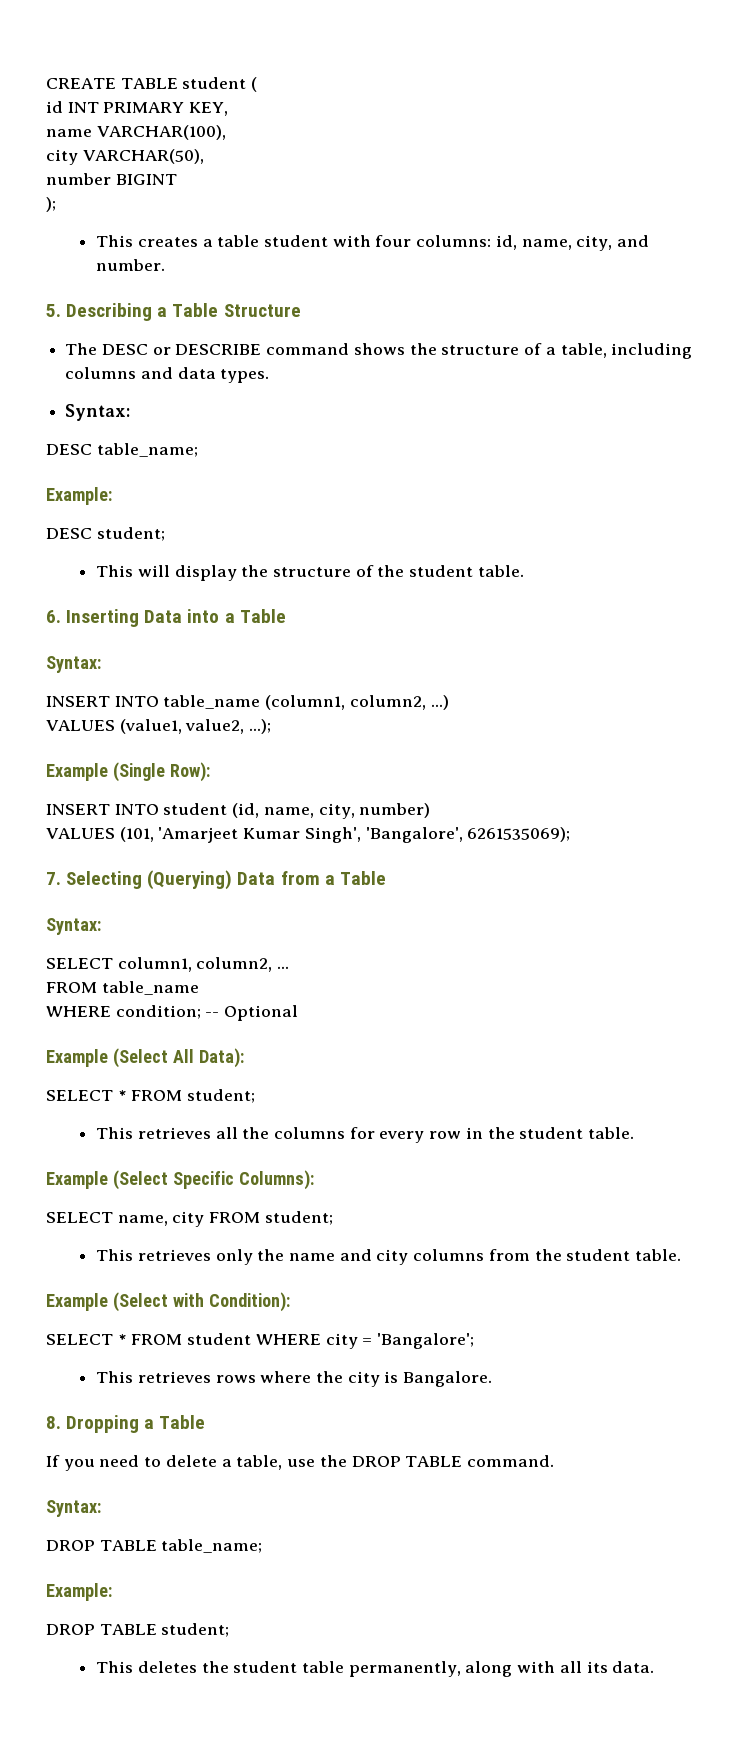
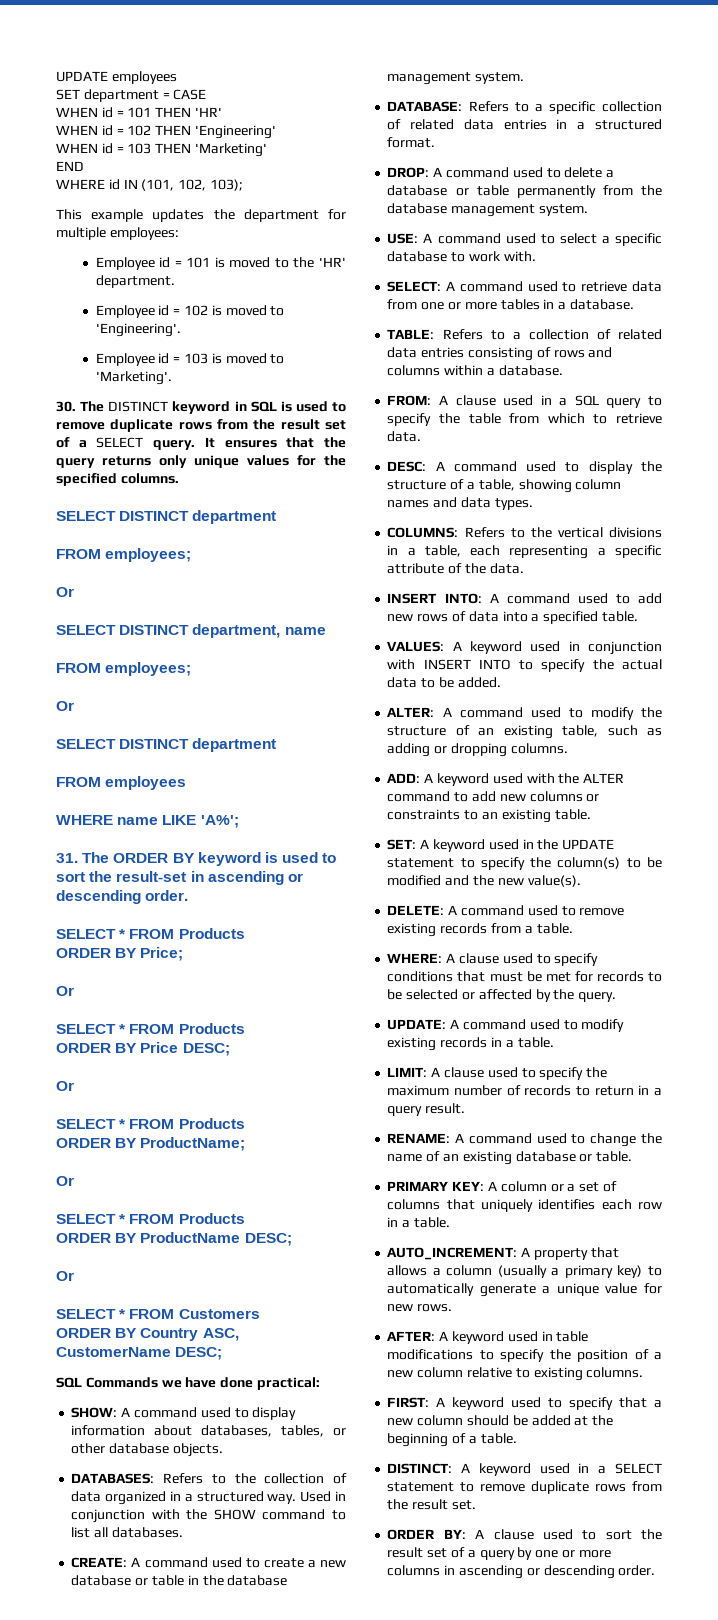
- CREATE TABLE student (
- id INT PRIMARY KEY,
- name VARCHAR(100),
- city VARCHAR(50),
- number BIGINT
- );
- This creates a table student with four columns: id, name, city, and number.
- 5. Describing a Table Structure
- The DESC or DESCRIBE command shows the structure of a table, including columns and data types.
- Syntax:
- DESC table_name;
- Example:
- DESC student;
- This will display the structure of the student table.
- 6. Inserting Data into a Table
- Syntax:
- INSERT INTO table_name (column1, column2, ...)
- VALUES (value1, value2, ...);
- Example (Single Row):
- INSERT INTO student (id, name, city, number)
- VALUES (101, 'Amarjeet Kumar Singh', 'Bangalore', 6261535069);
- 7. Selecting (Querying) Data from a Table
- Syntax:
- SELECT column1, column2, ...
- FROM table_name
- WHERE condition; -- Optional
- Example (Select All Data):
- SELECT * FROM student;
- This retrieves all the columns for every row in the student table.
- Example (Select Specific Columns):
- SELECT name, city FROM student;
- This retrieves only the name and city columns from the student table.
- Example (Select with Condition):
- SELECT * FROM student WHERE city = 'Bangalore';
- This retrieves rows where the city is Bangalore.
- 8. Dropping a Table
- If you need to delete a table, use the DROP TABLE command.
- Syntax:
- DROP TABLE table_name;
- Example:
- DROP TABLE student;
- This deletes the student table permanently, along with all its data.
+ UPDATE employees
+ SET department = CASE
+ WHEN id = 101 THEN 'HR'
+ WHEN id = 102 THEN 'Engineering'
+ WHEN id = 103 THEN 'Marketing'
+ END
+ WHERE id IN (101, 102, 103);
+ This example updates the department for multiple employees:
+ Employee id = 101 is moved to the 'HR' department.
+ Employee id = 102 is moved to 'Engineering'.
+ Employee id = 103 is moved to 'Marketing'.
+ 30. The DISTINCT keyword in SQL is used to remove duplicate rows from the result set of a SELECT query. It ensures that the query returns only unique values for the specified columns.
+ SELECT DISTINCT department
+ FROM employees;
+ Or
+ SELECT DISTINCT department, name
+ FROM employees;
+ Or
+ SELECT DISTINCT department
+ FROM employees
+ WHERE name LIKE 'A%';
+ 31. The ORDER BY keyword is used to sort the result-set in ascending or descending order.
+ SELECT * FROM Products
+ ORDER BY Price;
+ Or
+ SELECT * FROM Products
+ ORDER BY Price DESC;
+ Or
+ SELECT * FROM Products
+ ORDER BY ProductName;
+ Or
+ SELECT * FROM Products
+ ORDER BY ProductName DESC;
+ Or
+ SELECT * FROM Customers
+ ORDER BY Country ASC, CustomerName DESC;
+ SQL Commands we have done practical:
+ SHOW: A command used to display information about databases, tables, or other database objects.
+ DATABASES: Refers to the collection of data organized in a structured way. Used in conjunction with the SHOW command to list all databases.
+ CREATE: A command used to create a new database or table in the database management system.
+ DATABASE: Refers to a specific collection of related data entries in a structured format.
+ DROP: A command used to delete a database or table permanently from the database management system.
+ USE: A command used to select a specific database to work with.
+ SELECT: A command used to retrieve data from one or more tables in a database.
+ TABLE: Refers to a collection of related data entries consisting of rows and columns within a database.
+ FROM: A clause used in a SQL query to specify the table from which to retrieve data.
+ DESC: A command used to display the structure of a table, showing column names and data types.
+ COLUMNS: Refers to the vertical divisions in a table, each representing a specific attribute of the data.
+ INSERT INTO: A command used to add new rows of data into a specified table.
+ VALUES: A keyword used in conjunction with INSERT INTO to specify the actual data to be added.
+ ALTER: A command used to modify the structure of an existing table, such as adding or dropping columns.
+ ADD: A keyword used with the ALTER command to add new columns or constraints to an existing table.
+ SET: A keyword used in the UPDATE statement to specify the column(s) to be modified and the new value(s).
+ DELETE: A command used to remove existing records from a table.
+ WHERE: A clause used to specify conditions that must be met for records to be selected or affected by the query.
+ UPDATE: A command used to modify existing records in a table.
+ LIMIT: A clause used to specify the maximum number of records to return in a query result.
+ RENAME: A command used to change the name of an existing database or table.
+ PRIMARY KEY: A column or a set of columns that uniquely identifies each row in a table.
+ AUTO_INCREMENT: A property that allows a column (usually a primary key) to automatically generate a unique value for new rows.
+ AFTER: A keyword used in table modifications to specify the position of a new column relative to existing columns.
+ FIRST: A keyword used to specify that a new column should be added at the beginning of a table.
+ DISTINCT: A keyword used in a SELECT statement to remove duplicate rows from the result set.
+ ORDER BY: A clause used to sort the result set of a query by one or more columns in ascending or descending order.

